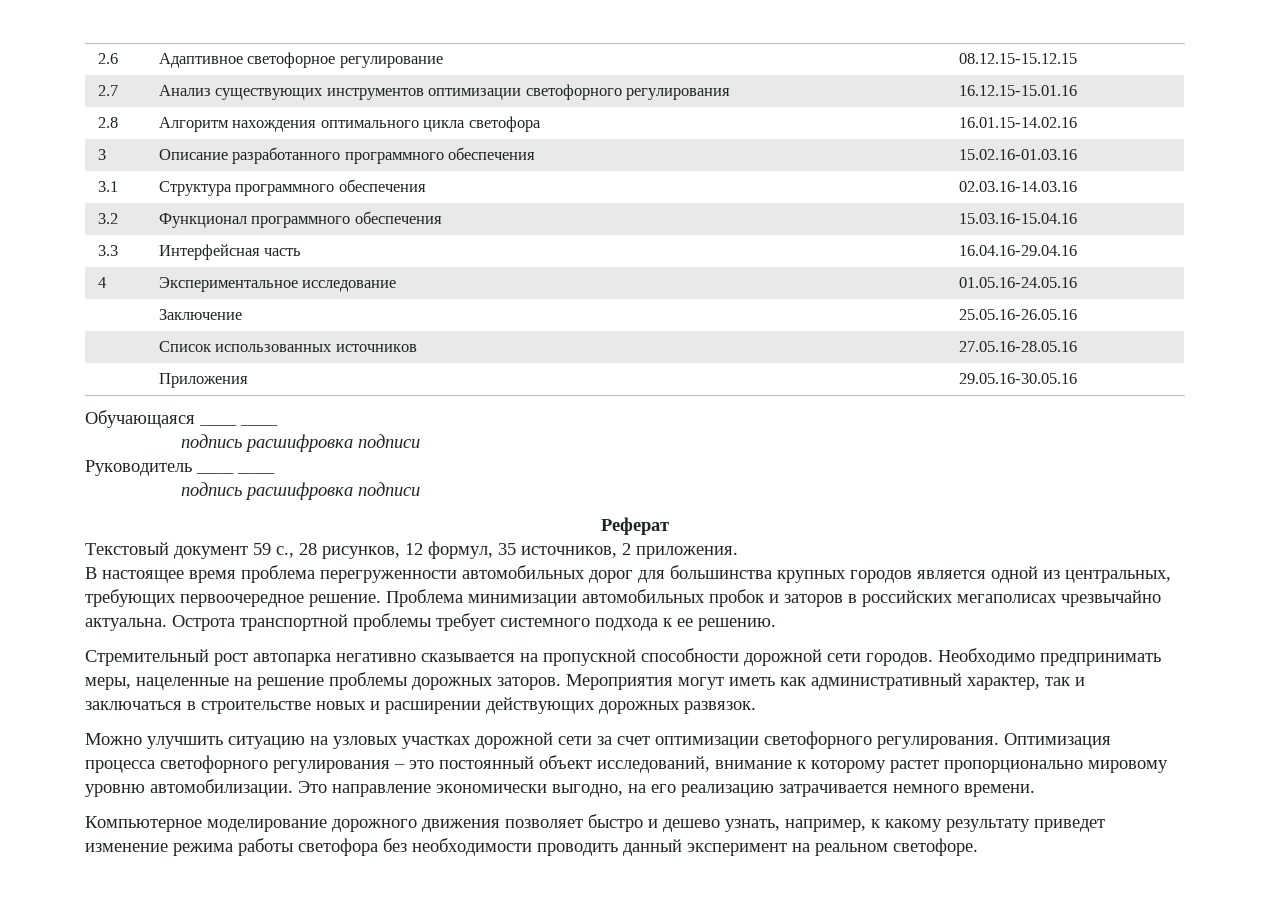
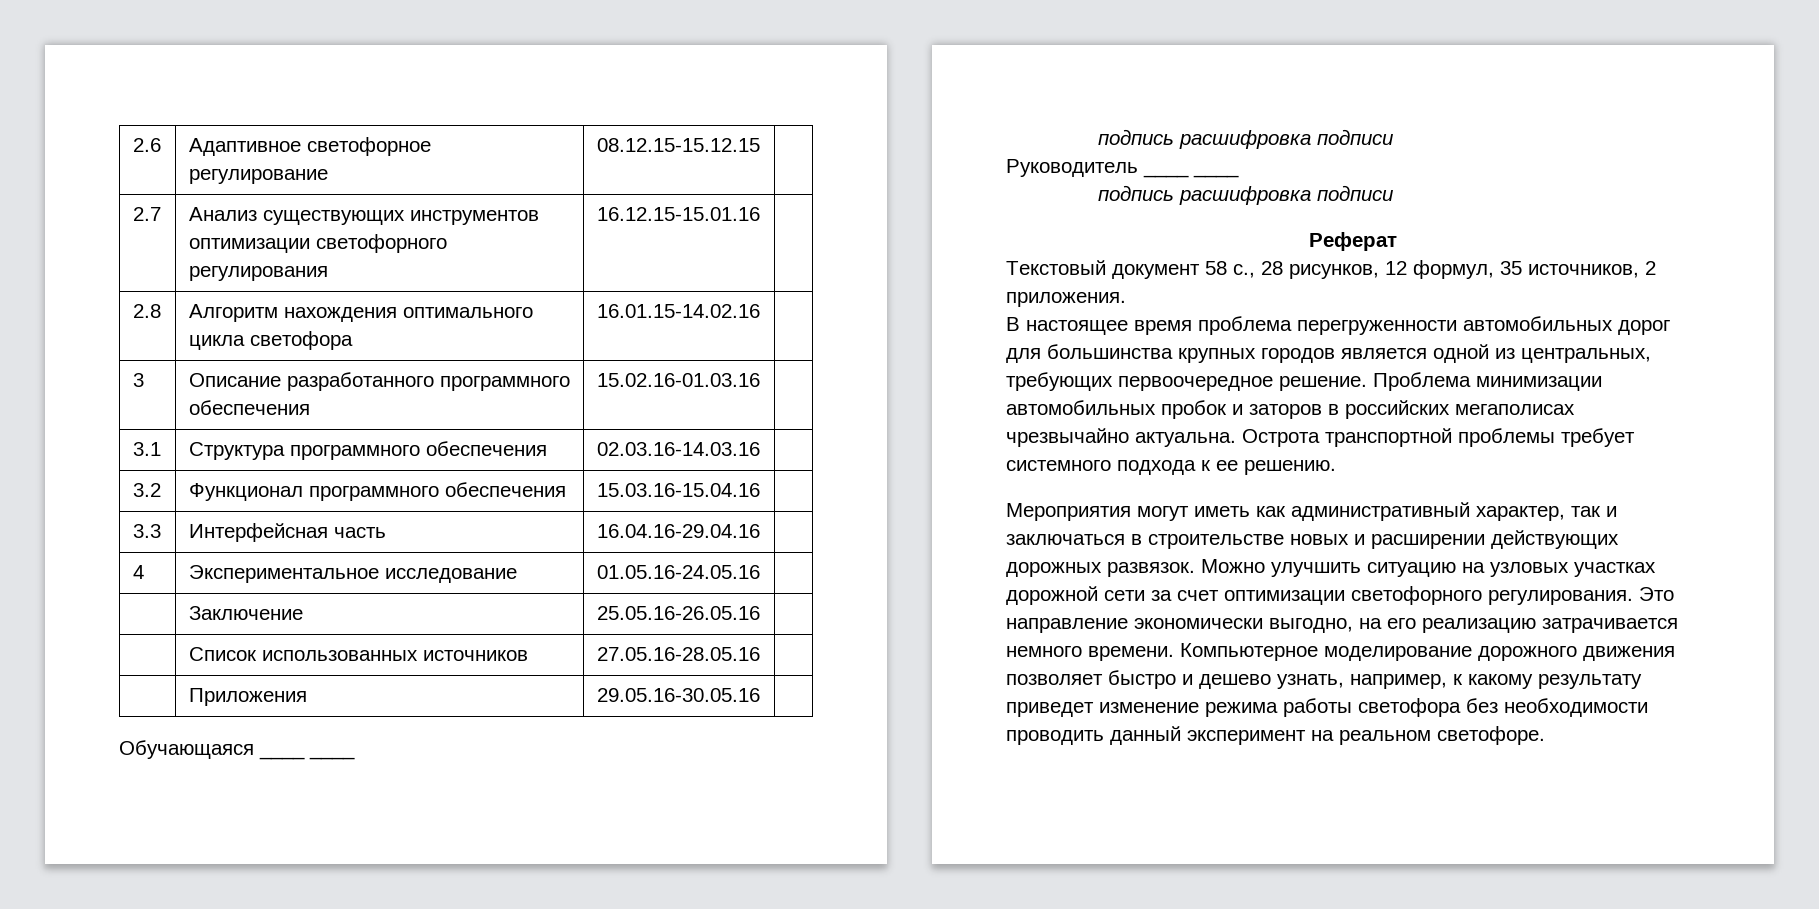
- Текстовый документ 59 с., 28 рисунков, 12 формул, 35 источников, 2 приложения.
+ Текстовый документ 58 с., 28 рисунков, 12 формул, 35 источников, 2 приложения.
- Стремительный рост автопарка негативно сказывается на пропускной способности дорожной сети городов. Необходимо предпринимать меры, нацеленные на решение проблемы дорожных заторов. Мероприятия могут иметь как административный характер, так и заключаться в строительстве новых и расширении действующих дорожных развязок.
- Можно улучшить ситуацию на узловых участках дорожной сети за счет оптимизации светофорного регулирования.
+ Мероприятия могут иметь как административный характер, так и заключаться в строительстве новых и расширении действующих дорожных развязок. Можно улучшить ситуацию на узловых участках дорожной сети за счет оптимизации светофорного регулирования.
- Оптимизация процесса светофорного регулирования – это постоянный объект исследований, внимание к которому растет пропорционально мировому уровню автомобилизации.
- Это направление экономически выгодно, на его реализацию затрачивается немного времени.
- Компьютерное моделирование дорожного движения позволяет быстро и дешево узнать, например, к какому результату приведет изменение режима работы светофора без необходимости проводить данный эксперимент на реальном светофоре.
+ Это направление экономически выгодно, на его реализацию затрачивается немного времени. Компьютерное моделирование дорожного движения позволяет быстро и дешево узнать, например, к какому результату приведет изменение режима работы светофора без необходимости проводить данный эксперимент на реальном светофоре.

